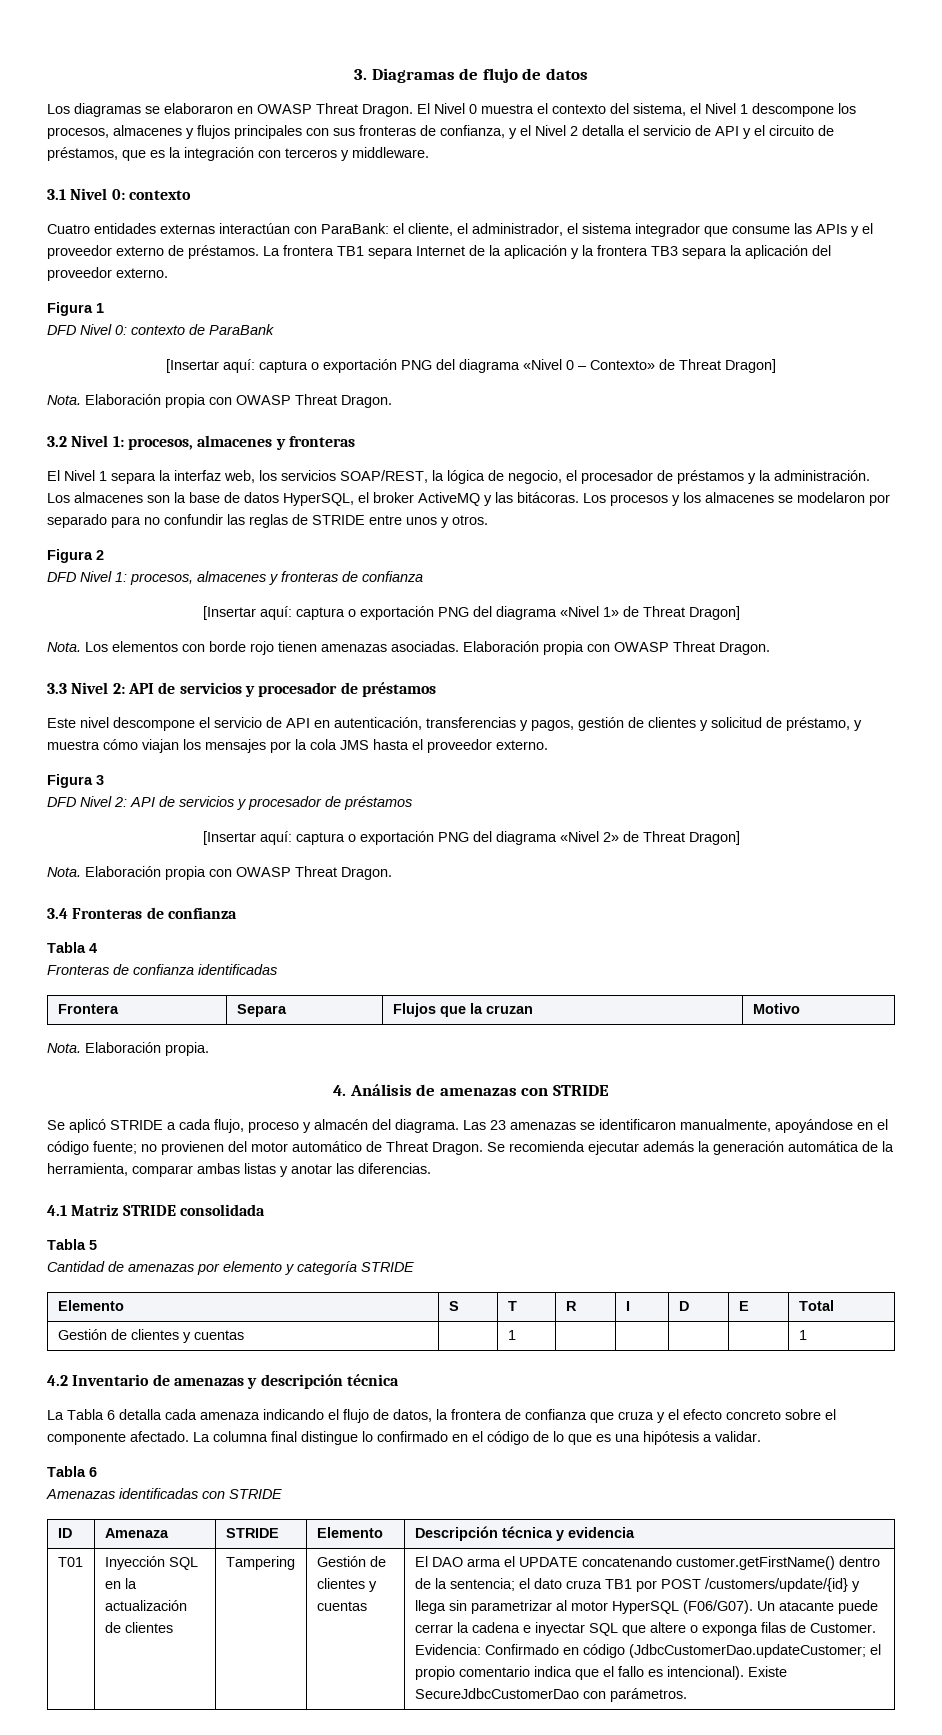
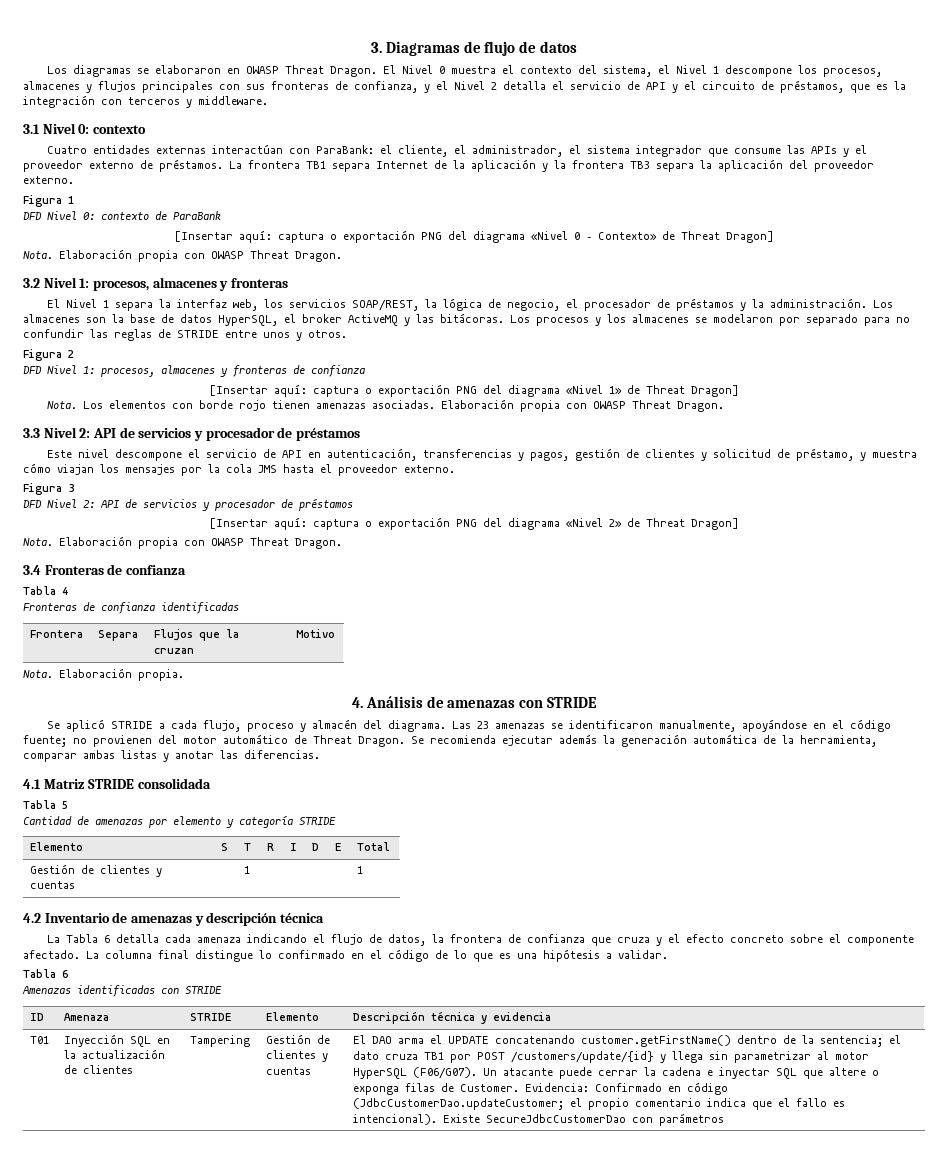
- Existe SecureJdbcCustomerDao con parámetros.
+ Existe SecureJdbcCustomerDao con parámetros

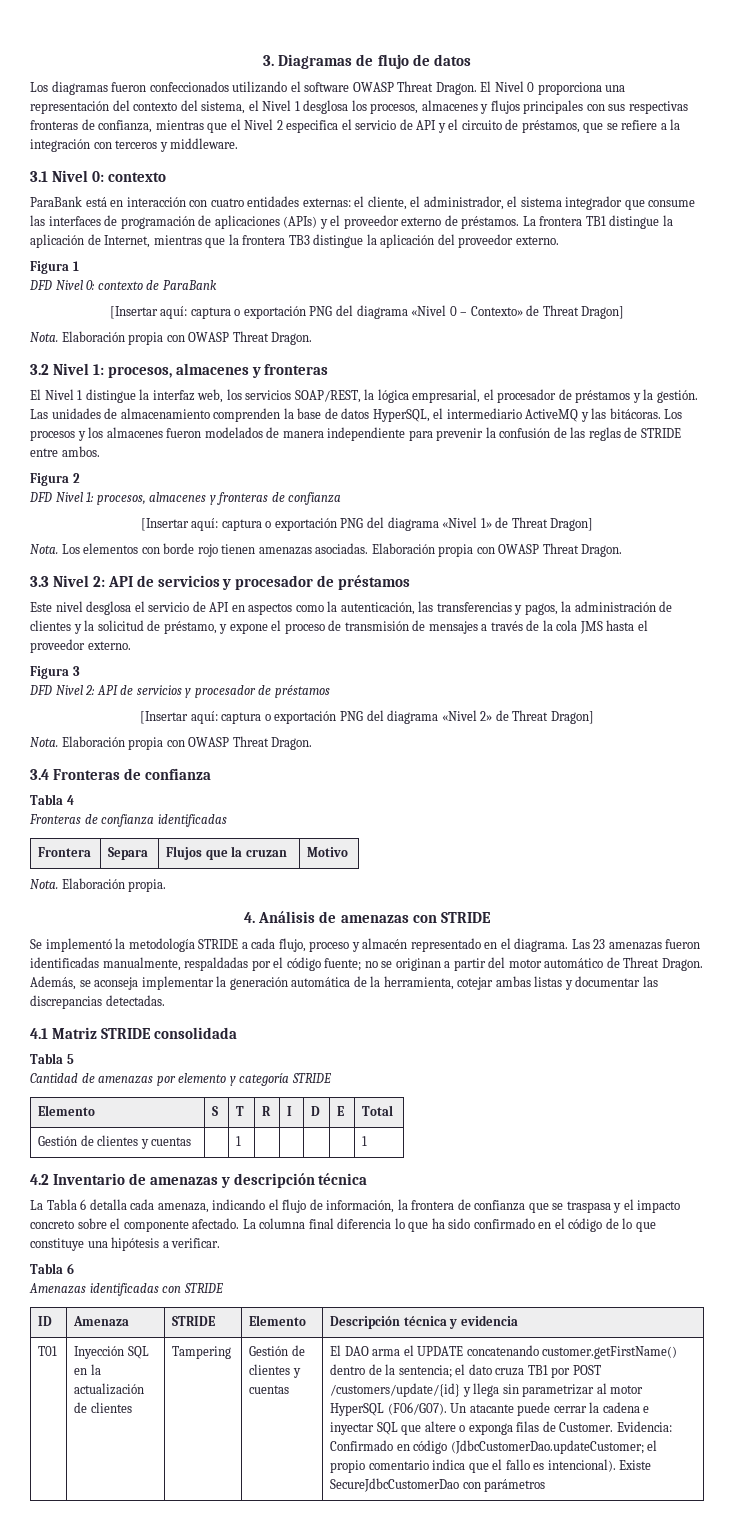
- Los diagramas se elaboraron en OWASP Threat Dragon.
+ Los diagramas fueron confeccionados utilizando el software OWASP Threat Dragon.
- El Nivel 0 muestra el contexto del sistema, el Nivel 1 descompone los procesos, almacenes y flujos principales con sus fronteras de confianza, y el Nivel 2 detalla el servicio de API y el circuito de préstamos, que es la integración con terceros y middleware.
+ El Nivel 0 proporciona una representación del contexto del sistema, el Nivel 1 desglosa los procesos, almacenes y flujos principales con sus respectivas fronteras de confianza, mientras que el Nivel 2 especifica el servicio de API y el circuito de préstamos, que se refiere a la integración con terceros y middleware.
- Cuatro entidades externas interactúan con ParaBank: el cliente, el administrador, el sistema integrador que consume las APIs y el proveedor externo de préstamos.
+ ParaBank está en interacción con cuatro entidades externas: el cliente, el administrador, el sistema integrador que consume las interfaces de programación de aplicaciones (APIs) y el proveedor externo de préstamos.
- La frontera TB1 separa Internet de la aplicación y la frontera TB3 separa la aplicación del proveedor externo.
+ La frontera TB1 distingue la aplicación de Internet, mientras que la frontera TB3 distingue la aplicación del proveedor externo.
- El Nivel 1 separa la interfaz web, los servicios SOAP/REST, la lógica de negocio, el procesador de préstamos y la administración. Los almacenes son la base de datos HyperSQL, el broker ActiveMQ y las bitácoras.
+ El Nivel 1 distingue la interfaz web, los servicios SOAP/REST, la lógica empresarial, el procesador de préstamos y la gestión. Las unidades de almacenamiento comprenden la base de datos HyperSQL, el intermediario ActiveMQ y las bitácoras.
- Los procesos y los almacenes se modelaron por separado para no confundir las reglas de STRIDE entre unos y otros.
+ Los procesos y los almacenes fueron modelados de manera independiente para prevenir la confusión de las reglas de STRIDE entre ambos.
- Este nivel descompone el servicio de API en autenticación, transferencias y pagos, gestión de clientes y solicitud de préstamo, y muestra cómo viajan los mensajes por la cola JMS hasta el proveedor externo.
+ Este nivel desglosa el servicio de API en aspectos como la autenticación, las transferencias y pagos, la administración de clientes y la solicitud de préstamo, y expone el proceso de transmisión de mensajes a través de la cola JMS hasta el proveedor externo.
- Se aplicó STRIDE a cada flujo, proceso y almacén del diagrama.
+ Se implementó la metodología STRIDE a cada flujo, proceso y almacén representado en el diagrama.
- Las 23 amenazas se identificaron manualmente, apoyándose en el código fuente; no provienen del motor automático de Threat Dragon.
+ Las 23 amenazas fueron identificadas manualmente, respaldadas por el código fuente; no se originan a partir del motor automático de Threat Dragon.
- Se recomienda ejecutar además la generación automática de la herramienta, comparar ambas listas y anotar las diferencias.
+ Además, se aconseja implementar la generación automática de la herramienta, cotejar ambas listas y documentar las discrepancias detectadas.
- La Tabla 6 detalla cada amenaza indicando el flujo de datos, la frontera de confianza que cruza y el efecto concreto sobre el componente afectado.
+ La Tabla 6 detalla cada amenaza, indicando el flujo de información, la frontera de confianza que se traspasa y el impacto concreto sobre el componente afectado.
- La columna final distingue lo confirmado en el código de lo que es una hipótesis a validar.
+ La columna final diferencia lo que ha sido confirmado en el código de lo que constituye una hipótesis a verificar.

